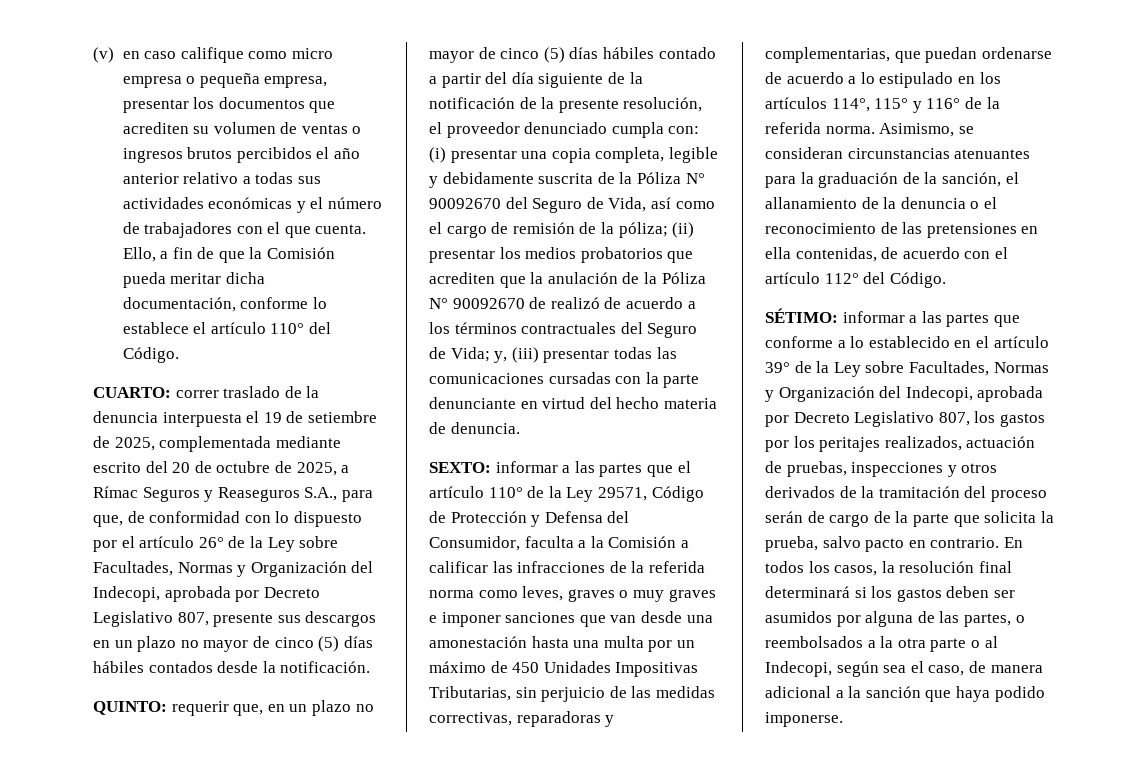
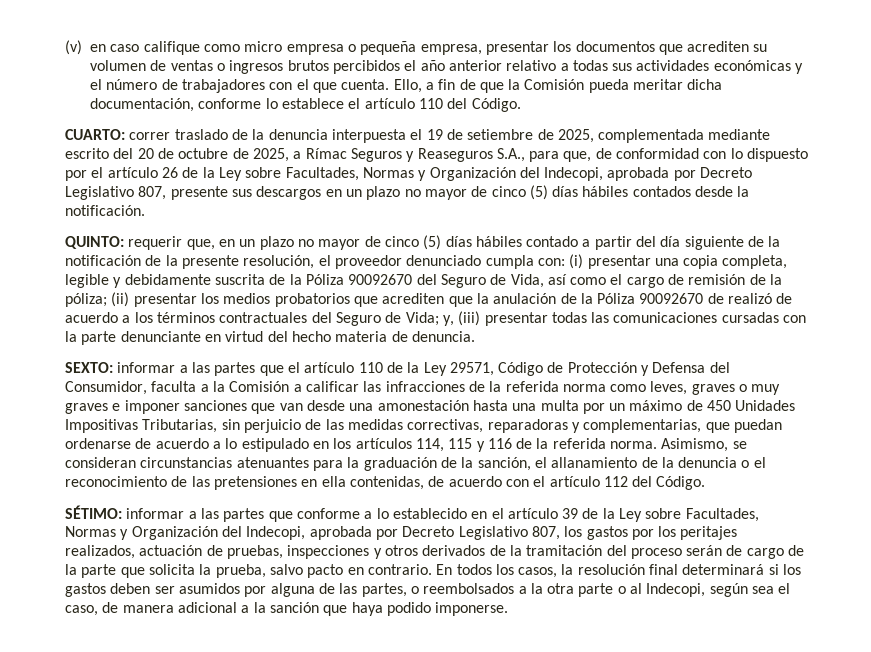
- Ello, a fin de que la Comisión pueda meritar dicha documentación, conforme lo establece el artículo 110° del Código.
+ Ello, a fin de que la Comisión pueda meritar dicha documentación, conforme lo establece el artículo 110 del Código.
- correr traslado de la denuncia interpuesta el 19 de setiembre de 2025, complementada mediante escrito del 20 de octubre de 2025, a Rímac Seguros y Reaseguros S.A., para que, de conformidad con lo dispuesto por el artículo 26° de la Ley sobre Facultades, Normas y Organización del Indecopi, aprobada por Decreto Legislativo 807, presente sus descargos en un plazo no mayor de cinco (5) días hábiles contados desde la notificación.
+ correr traslado de la denuncia interpuesta el 19 de setiembre de 2025, complementada mediante escrito del 20 de octubre de 2025, a Rímac Seguros y Reaseguros S.A., para que, de conformidad con lo dispuesto por el artículo 26 de la Ley sobre Facultades, Normas y Organización del Indecopi, aprobada por Decreto Legislativo 807, presente sus descargos en un plazo no mayor de cinco (5) días hábiles contados desde la notificación.
- (i) presentar una copia completa, legible y debidamente suscrita de la Póliza N° 90092670 del Seguro de Vida, así como el cargo de remisión de la póliza;
+ (i) presentar una copia completa, legible y debidamente suscrita de la Póliza 90092670 del Seguro de Vida, así como el cargo de remisión de la póliza;
- (ii) presentar los medios probatorios que acrediten que la anulación de la Póliza N° 90092670 de realizó de acuerdo a los términos contractuales del Seguro de Vida;
+ (ii) presentar los medios probatorios que acrediten que la anulación de la Póliza 90092670 de realizó de acuerdo a los términos contractuales del Seguro de Vida;
- informar a las partes que el artículo 110° de la Ley 29571, Código de Protección y Defensa del Consumidor, faculta a la Comisión a calificar las infracciones de la referida norma como leves, graves o muy graves e imponer sanciones que van desde una amonestación hasta una multa por un máximo de 450 Unidades Impositivas Tributarias, sin perjuicio de las medidas correctivas, reparadoras y complementarias, que puedan ordenarse de acuerdo a lo estipulado en los artículos 114°, 115° y 116° de la referida norma.
+ informar a las partes que el artículo 110 de la Ley 29571, Código de Protección y Defensa del Consumidor, faculta a la Comisión a calificar las infracciones de la referida norma como leves, graves o muy graves e imponer sanciones que van desde una amonestación hasta una multa por un máximo de 450 Unidades Impositivas Tributarias, sin perjuicio de las medidas correctivas, reparadoras y complementarias, que puedan ordenarse de acuerdo a lo estipulado en los artículos 114, 115 y 116 de la referida norma.
- Asimismo, se consideran circunstancias atenuantes para la graduación de la sanción, el allanamiento de la denuncia o el reconocimiento de las pretensiones en ella contenidas, de acuerdo con el artículo 112° del Código.
+ Asimismo, se consideran circunstancias atenuantes para la graduación de la sanción, el allanamiento de la denuncia o el reconocimiento de las pretensiones en ella contenidas, de acuerdo con el artículo 112 del Código.
- SÉTIMO: informar a las partes que conforme a lo establecido en el artículo 39° de la Ley sobre Facultades, Normas y Organización del Indecopi, aprobada por Decreto Legislativo 807, los gastos por los peritajes realizados, actuación de pruebas, inspecciones y otros derivados de la tramitación del proceso serán de cargo de la parte que solicita la prueba, salvo pacto en contrario.
+ SÉTIMO: informar a las partes que conforme a lo establecido en el artículo 39 de la Ley sobre Facultades, Normas y Organización del Indecopi, aprobada por Decreto Legislativo 807, los gastos por los peritajes realizados, actuación de pruebas, inspecciones y otros derivados de la tramitación del proceso serán de cargo de la parte que solicita la prueba, salvo pacto en contrario.

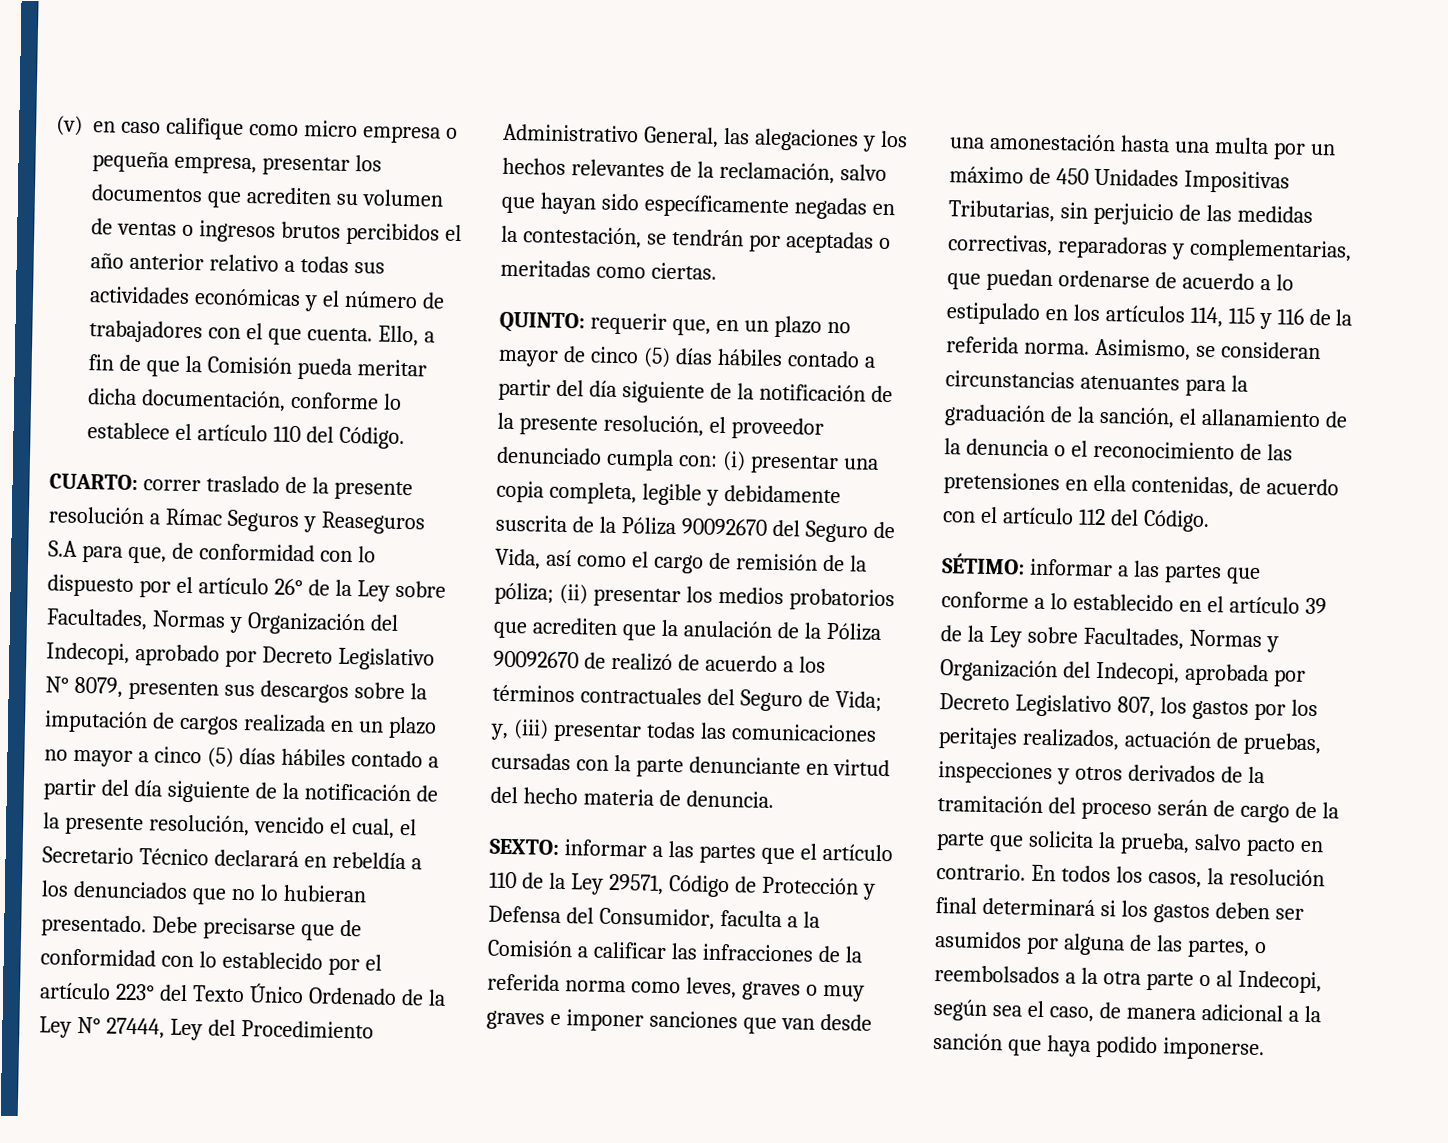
- CUARTO: correr traslado de la denuncia interpuesta el 19 de setiembre de 2025, complementada mediante escrito del 20 de octubre de 2025, a Rímac Seguros y Reaseguros S.A., para que, de conformidad con lo dispuesto por el artículo 26 de la Ley sobre Facultades, Normas y Organización del Indecopi, aprobada por Decreto Legislativo 807, presente sus descargos en un plazo no mayor de cinco (5) días hábiles contados desde la notificación.
+ CUARTO: correr traslado de la presente resolución a Rímac Seguros y Reaseguros S.A para que, de conformidad con lo dispuesto por el artículo 26° de la Ley sobre Facultades, Normas y Organización del Indecopi, aprobado por Decreto Legislativo N° 8079, presenten sus descargos sobre la imputación de cargos realizada en un plazo no mayor a cinco (5) días hábiles contado a partir del día siguiente de la notificación de la presente resolución, vencido el cual, el Secretario Técnico declarará en rebeldía a los denunciados que no lo hubieran presentado. Debe precisarse que de conformidad con lo establecido por el artículo 223° del Texto Único Ordenado de la Ley N° 27444, Ley del Procedimiento Administrativo General, las alegaciones y los hechos relevantes de la reclamación, salvo que hayan sido específicamente negadas en la contestación, se tendrán por aceptadas o meritadas como ciertas.

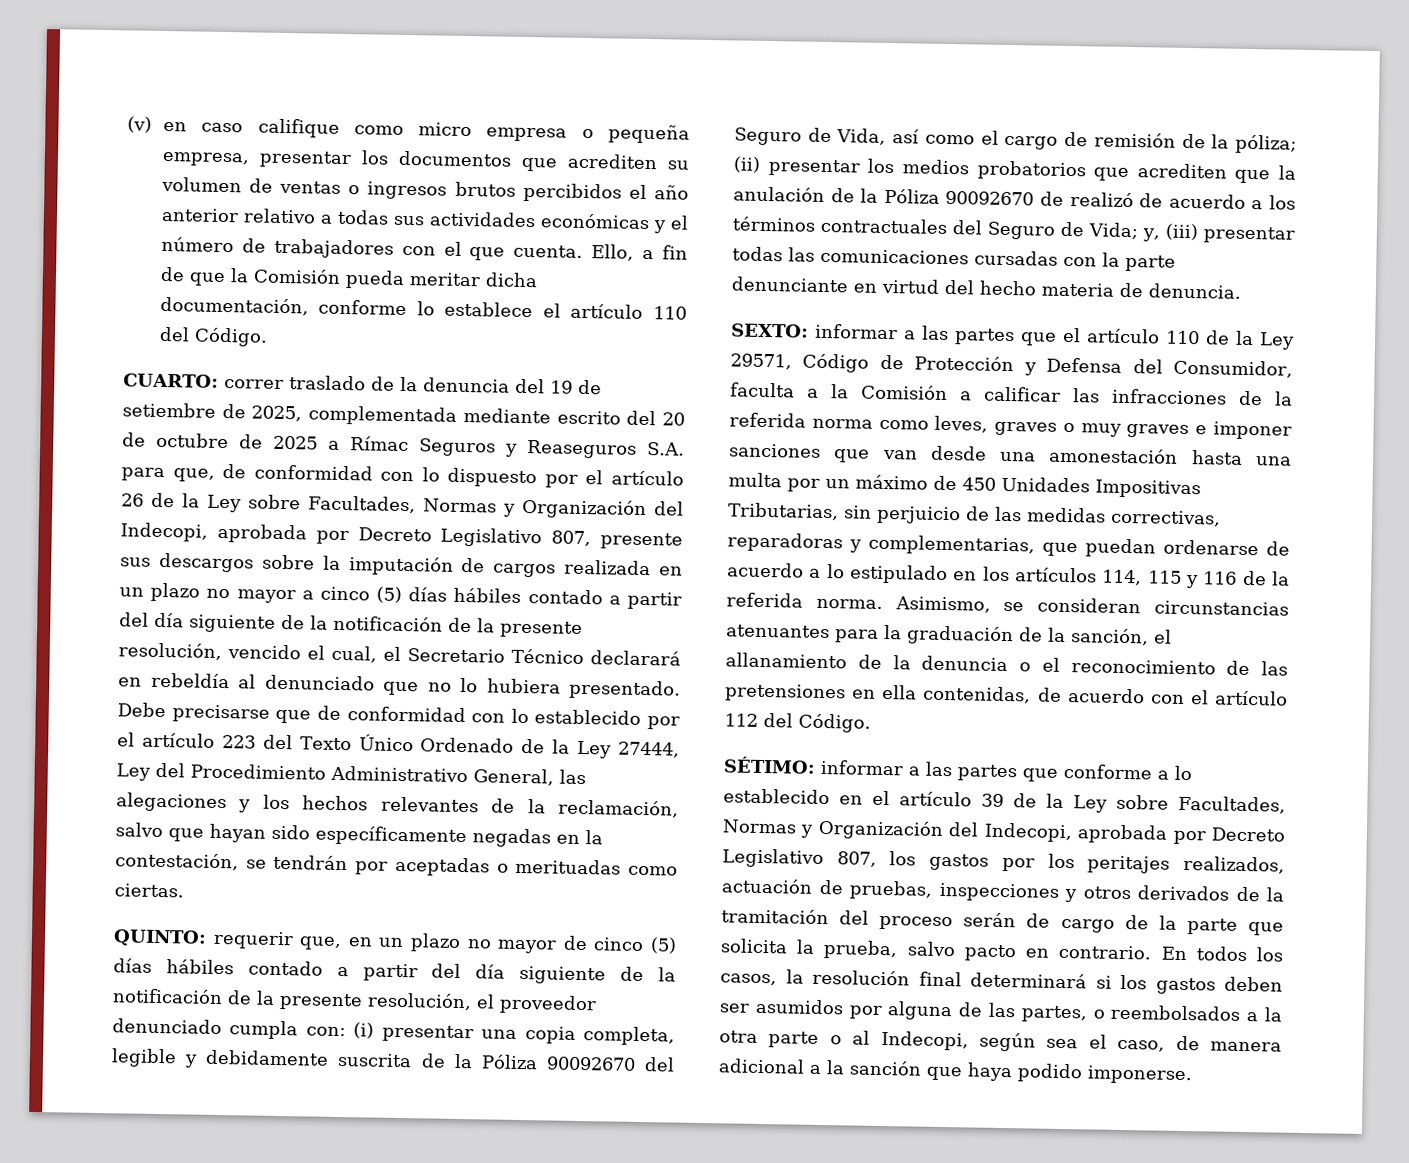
- correr traslado de la presente resolución a Rímac Seguros y Reaseguros S.A para que, de conformidad con lo dispuesto por el artículo 26° de la Ley sobre Facultades, Normas y Organización del Indecopi, aprobado por Decreto Legislativo N° 8079, presenten sus descargos sobre la imputación de cargos realizada en un plazo no mayor a cinco (5) días hábiles contado a partir del día siguiente de la notificación de la presente resolución, vencido el cual, el Secretario Técnico declarará en rebeldía a los denunciados que no lo hubieran presentado.
+ correr traslado de la denuncia del 19 de setiembre de 2025, complementada mediante escrito del 20 de octubre de 2025 a Rímac Seguros y Reaseguros S.A. para que, de conformidad con lo dispuesto por el artículo 26 de la Ley sobre Facultades, Normas y Organización del Indecopi, aprobada por Decreto Legislativo 807, presente sus descargos sobre la imputación de cargos realizada en un plazo no mayor a cinco (5) días hábiles contado a partir del día siguiente de la notificación de la presente resolución, vencido el cual, el Secretario Técnico declarará en rebeldía al denunciado que no lo hubiera presentado.
- Debe precisarse que de conformidad con lo establecido por el artículo 223° del Texto Único Ordenado de la Ley N° 27444, Ley del Procedimiento Administrativo General, las alegaciones y los hechos relevantes de la reclamación, salvo que hayan sido específicamente negadas en la contestación, se tendrán por aceptadas o meritadas como ciertas.
+ Debe precisarse que de conformidad con lo establecido por el artículo 223 del Texto Único Ordenado de la Ley 27444, Ley del Procedimiento Administrativo General, las alegaciones y los hechos relevantes de la reclamación, salvo que hayan sido específicamente negadas en la contestación, se tendrán por aceptadas o merituadas como ciertas.

